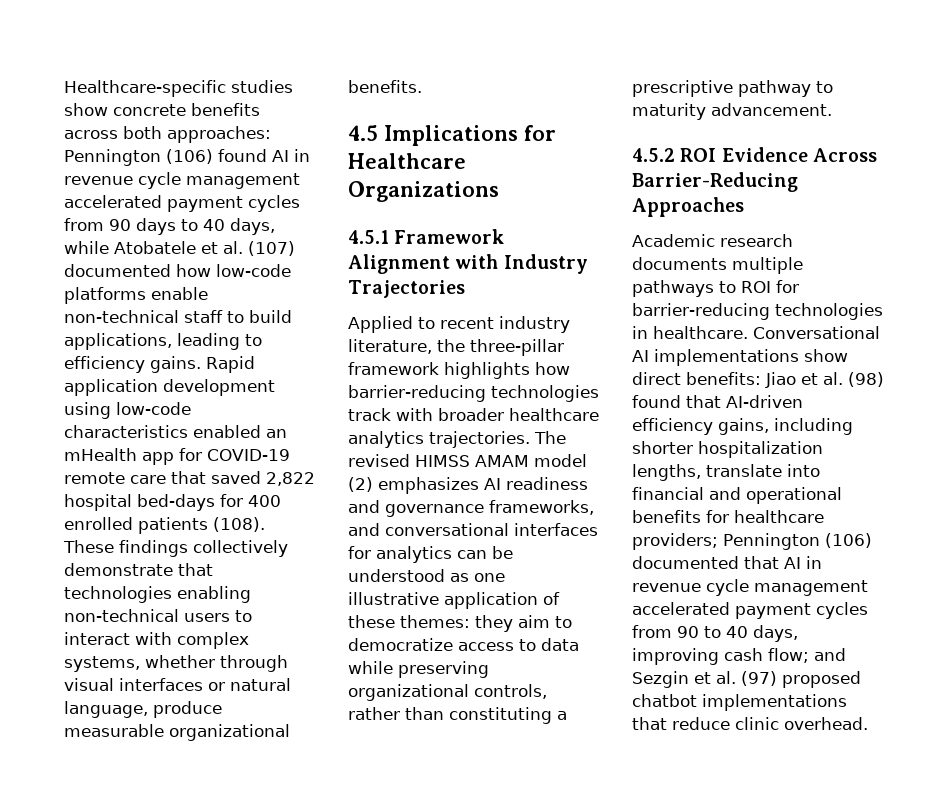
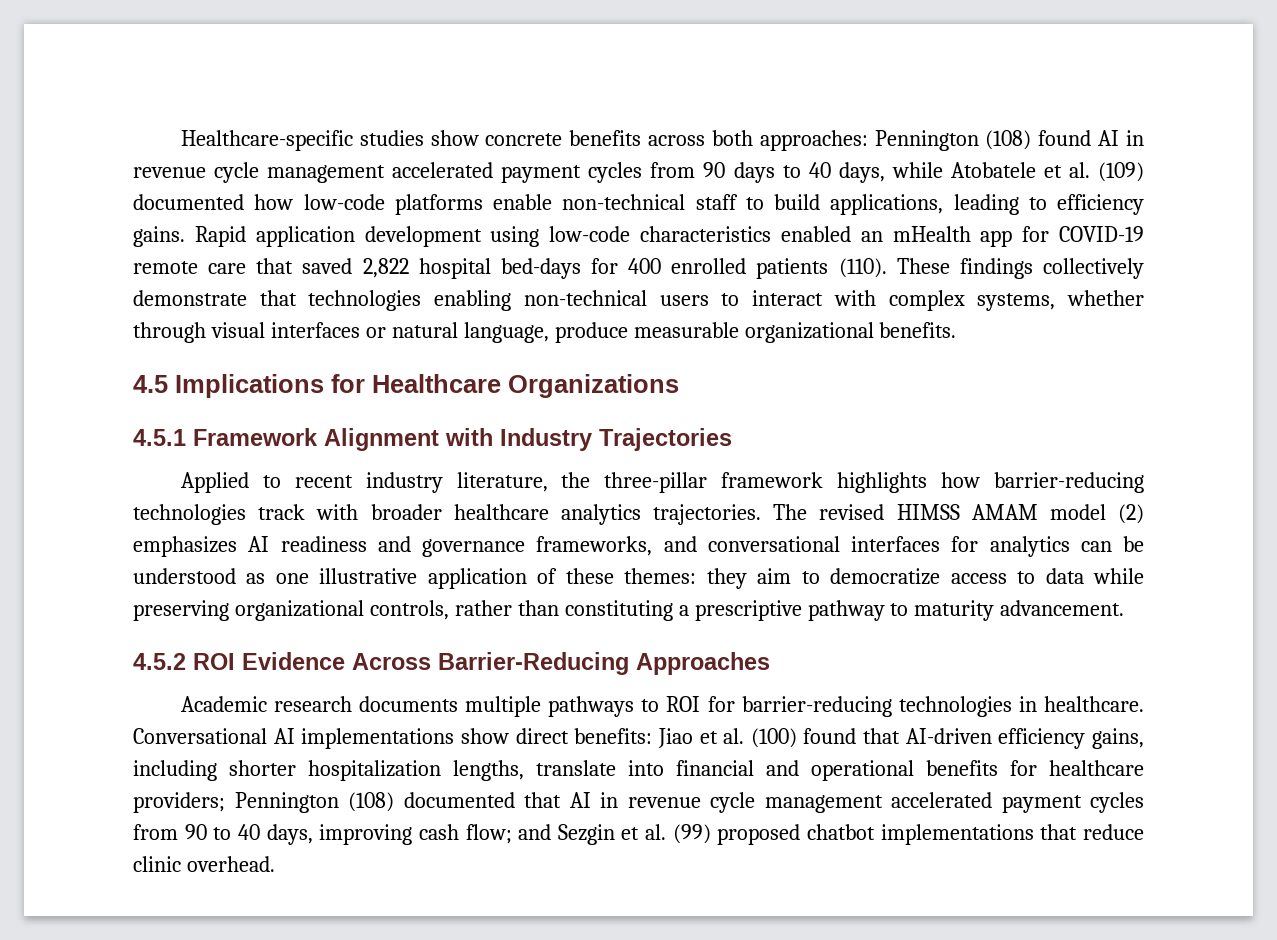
- Healthcare-specific studies show concrete benefits across both approaches: Pennington (106) found AI in revenue cycle management accelerated payment cycles from 90 days to 40 days, while Atobatele et al. (107) documented how low-code platforms enable non-technical staff to build applications, leading to efficiency gains.
+ Healthcare-specific studies show concrete benefits across both approaches: Pennington (108) found AI in revenue cycle management accelerated payment cycles from 90 days to 40 days, while Atobatele et al. (109) documented how low-code platforms enable non-technical staff to build applications, leading to efficiency gains.
- Rapid application development using low-code characteristics enabled an mHealth app for COVID-19 remote care that saved 2,822 hospital bed-days for 400 enrolled patients (108).
+ Rapid application development using low-code characteristics enabled an mHealth app for COVID-19 remote care that saved 2,822 hospital bed-days for 400 enrolled patients (110).
- Conversational AI implementations show direct benefits: Jiao et al. (98) found that AI-driven efficiency gains, including shorter hospitalization lengths, translate into financial and operational benefits for healthcare providers; Pennington (106) documented that AI in revenue cycle management accelerated payment cycles from 90 to 40 days, improving cash flow; and Sezgin et al. (97) proposed chatbot implementations that reduce clinic overhead.
+ Conversational AI implementations show direct benefits: Jiao et al. (100) found that AI-driven efficiency gains, including shorter hospitalization lengths, translate into financial and operational benefits for healthcare providers; Pennington (108) documented that AI in revenue cycle management accelerated payment cycles from 90 to 40 days, improving cash flow; and Sezgin et al. (99) proposed chatbot implementations that reduce clinic overhead.

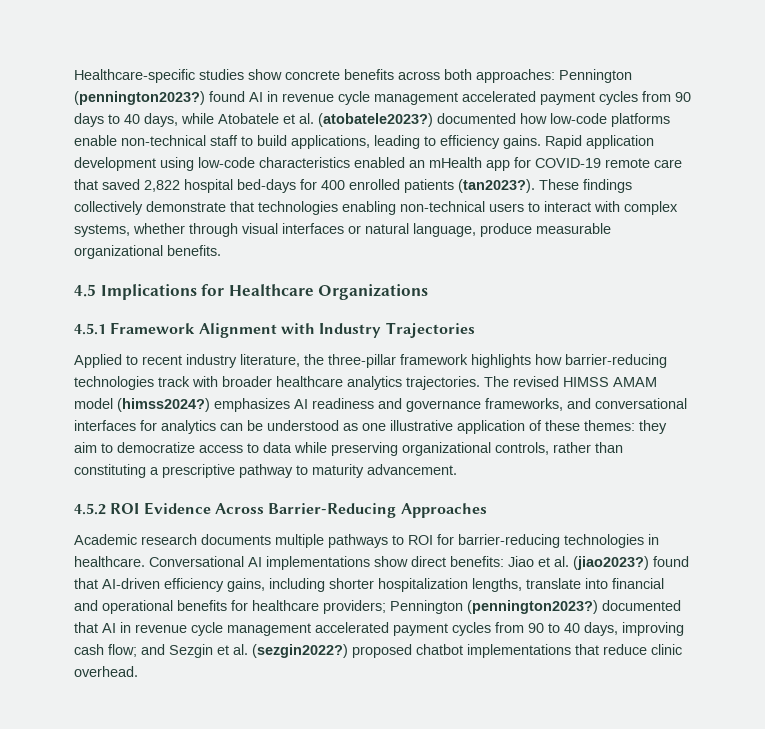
- Healthcare-specific studies show concrete benefits across both approaches: Pennington (108) found AI in revenue cycle management accelerated payment cycles from 90 days to 40 days, while Atobatele et al. (109) documented how low-code platforms enable non-technical staff to build applications, leading to efficiency gains.
+ Healthcare-specific studies show concrete benefits across both approaches: Pennington (pennington2023?) found AI in revenue cycle management accelerated payment cycles from 90 days to 40 days, while Atobatele et al. (atobatele2023?) documented how low-code platforms enable non-technical staff to build applications, leading to efficiency gains.
- Rapid application development using low-code characteristics enabled an mHealth app for COVID-19 remote care that saved 2,822 hospital bed-days for 400 enrolled patients (110).
+ Rapid application development using low-code characteristics enabled an mHealth app for COVID-19 remote care that saved 2,822 hospital bed-days for 400 enrolled patients (tan2023?).
- The revised HIMSS AMAM model (2) emphasizes AI readiness and governance frameworks, and conversational interfaces for analytics can be understood as one illustrative application of these themes: they aim to democratize access to data while preserving organizational controls, rather than constituting a prescriptive pathway to maturity advancement.
+ The revised HIMSS AMAM model (himss2024?) emphasizes AI readiness and governance frameworks, and conversational interfaces for analytics can be understood as one illustrative application of these themes: they aim to democratize access to data while preserving organizational controls, rather than constituting a prescriptive pathway to maturity advancement.
- Conversational AI implementations show direct benefits: Jiao et al. (100) found that AI-driven efficiency gains, including shorter hospitalization lengths, translate into financial and operational benefits for healthcare providers; Pennington (108) documented that AI in revenue cycle management accelerated payment cycles from 90 to 40 days, improving cash flow; and Sezgin et al. (99) proposed chatbot implementations that reduce clinic overhead.
+ Conversational AI implementations show direct benefits: Jiao et al. (jiao2023?) found that AI-driven efficiency gains, including shorter hospitalization lengths, translate into financial and operational benefits for healthcare providers; Pennington (pennington2023?) documented that AI in revenue cycle management accelerated payment cycles from 90 to 40 days, improving cash flow; and Sezgin et al. (sezgin2022?) proposed chatbot implementations that reduce clinic overhead.

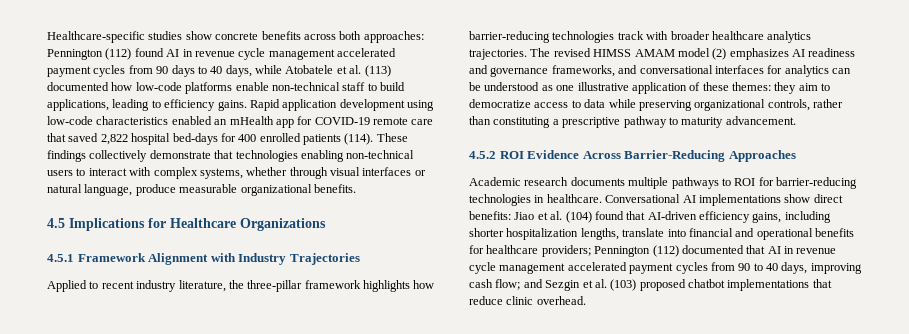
- Healthcare-specific studies show concrete benefits across both approaches: Pennington (pennington2023?) found AI in revenue cycle management accelerated payment cycles from 90 days to 40 days, while Atobatele et al. (atobatele2023?) documented how low-code platforms enable non-technical staff to build applications, leading to efficiency gains.
+ Healthcare-specific studies show concrete benefits across both approaches: Pennington (112) found AI in revenue cycle management accelerated payment cycles from 90 days to 40 days, while Atobatele et al. (113) documented how low-code platforms enable non-technical staff to build applications, leading to efficiency gains.
- Rapid application development using low-code characteristics enabled an mHealth app for COVID-19 remote care that saved 2,822 hospital bed-days for 400 enrolled patients (tan2023?).
+ Rapid application development using low-code characteristics enabled an mHealth app for COVID-19 remote care that saved 2,822 hospital bed-days for 400 enrolled patients (114).
- The revised HIMSS AMAM model (himss2024?) emphasizes AI readiness and governance frameworks, and conversational interfaces for analytics can be understood as one illustrative application of these themes: they aim to democratize access to data while preserving organizational controls, rather than constituting a prescriptive pathway to maturity advancement.
+ The revised HIMSS AMAM model (2) emphasizes AI readiness and governance frameworks, and conversational interfaces for analytics can be understood as one illustrative application of these themes: they aim to democratize access to data while preserving organizational controls, rather than constituting a prescriptive pathway to maturity advancement.
- Conversational AI implementations show direct benefits: Jiao et al. (jiao2023?) found that AI-driven efficiency gains, including shorter hospitalization lengths, translate into financial and operational benefits for healthcare providers; Pennington (pennington2023?) documented that AI in revenue cycle management accelerated payment cycles from 90 to 40 days, improving cash flow; and Sezgin et al. (sezgin2022?) proposed chatbot implementations that reduce clinic overhead.
+ Conversational AI implementations show direct benefits: Jiao et al. (104) found that AI-driven efficiency gains, including shorter hospitalization lengths, translate into financial and operational benefits for healthcare providers; Pennington (112) documented that AI in revenue cycle management accelerated payment cycles from 90 to 40 days, improving cash flow; and Sezgin et al. (103) proposed chatbot implementations that reduce clinic overhead.

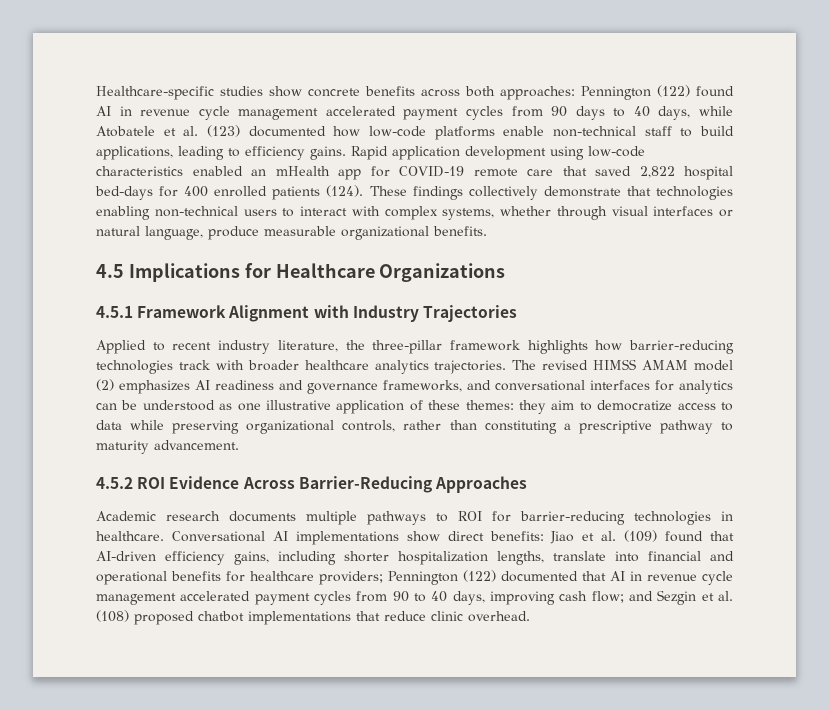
- Healthcare-specific studies show concrete benefits across both approaches: Pennington (112) found AI in revenue cycle management accelerated payment cycles from 90 days to 40 days, while Atobatele et al. (113) documented how low-code platforms enable non-technical staff to build applications, leading to efficiency gains.
+ Healthcare-specific studies show concrete benefits across both approaches: Pennington (122) found AI in revenue cycle management accelerated payment cycles from 90 days to 40 days, while Atobatele et al. (123) documented how low-code platforms enable non-technical staff to build applications, leading to efficiency gains.
- Rapid application development using low-code characteristics enabled an mHealth app for COVID-19 remote care that saved 2,822 hospital bed-days for 400 enrolled patients (114).
+ Rapid application development using low-code characteristics enabled an mHealth app for COVID-19 remote care that saved 2,822 hospital bed-days for 400 enrolled patients (124).
- Conversational AI implementations show direct benefits: Jiao et al. (104) found that AI-driven efficiency gains, including shorter hospitalization lengths, translate into financial and operational benefits for healthcare providers; Pennington (112) documented that AI in revenue cycle management accelerated payment cycles from 90 to 40 days, improving cash flow; and Sezgin et al. (103) proposed chatbot implementations that reduce clinic overhead.
+ Conversational AI implementations show direct benefits: Jiao et al. (109) found that AI-driven efficiency gains, including shorter hospitalization lengths, translate into financial and operational benefits for healthcare providers; Pennington (122) documented that AI in revenue cycle management accelerated payment cycles from 90 to 40 days, improving cash flow; and Sezgin et al. (108) proposed chatbot implementations that reduce clinic overhead.

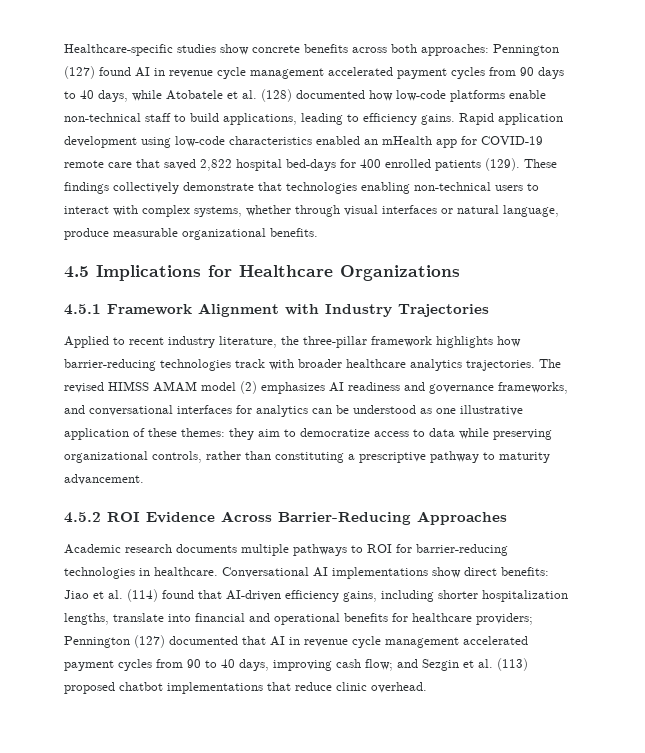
- Healthcare-specific studies show concrete benefits across both approaches: Pennington (122) found AI in revenue cycle management accelerated payment cycles from 90 days to 40 days, while Atobatele et al. (123) documented how low-code platforms enable non-technical staff to build applications, leading to efficiency gains.
+ Healthcare-specific studies show concrete benefits across both approaches: Pennington (127) found AI in revenue cycle management accelerated payment cycles from 90 days to 40 days, while Atobatele et al. (128) documented how low-code platforms enable non-technical staff to build applications, leading to efficiency gains.
- Rapid application development using low-code characteristics enabled an mHealth app for COVID-19 remote care that saved 2,822 hospital bed-days for 400 enrolled patients (124).
+ Rapid application development using low-code characteristics enabled an mHealth app for COVID-19 remote care that saved 2,822 hospital bed-days for 400 enrolled patients (129).
- Conversational AI implementations show direct benefits: Jiao et al. (109) found that AI-driven efficiency gains, including shorter hospitalization lengths, translate into financial and operational benefits for healthcare providers; Pennington (122) documented that AI in revenue cycle management accelerated payment cycles from 90 to 40 days, improving cash flow; and Sezgin et al. (108) proposed chatbot implementations that reduce clinic overhead.
+ Conversational AI implementations show direct benefits: Jiao et al. (114) found that AI-driven efficiency gains, including shorter hospitalization lengths, translate into financial and operational benefits for healthcare providers; Pennington (127) documented that AI in revenue cycle management accelerated payment cycles from 90 to 40 days, improving cash flow; and Sezgin et al. (113) proposed chatbot implementations that reduce clinic overhead.

